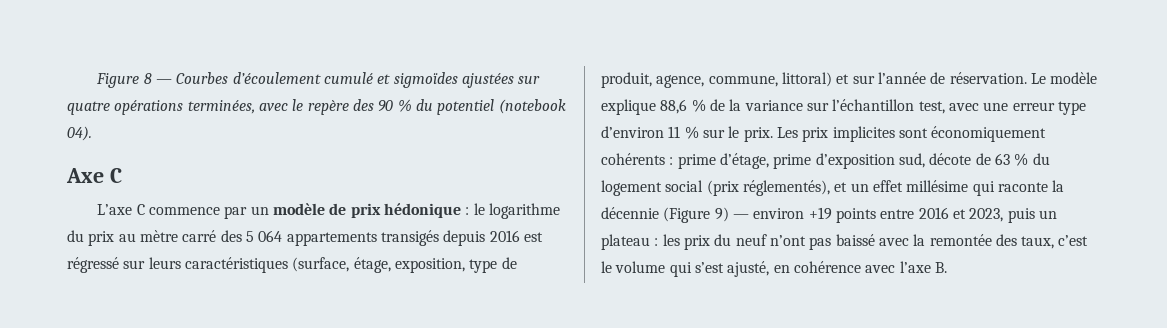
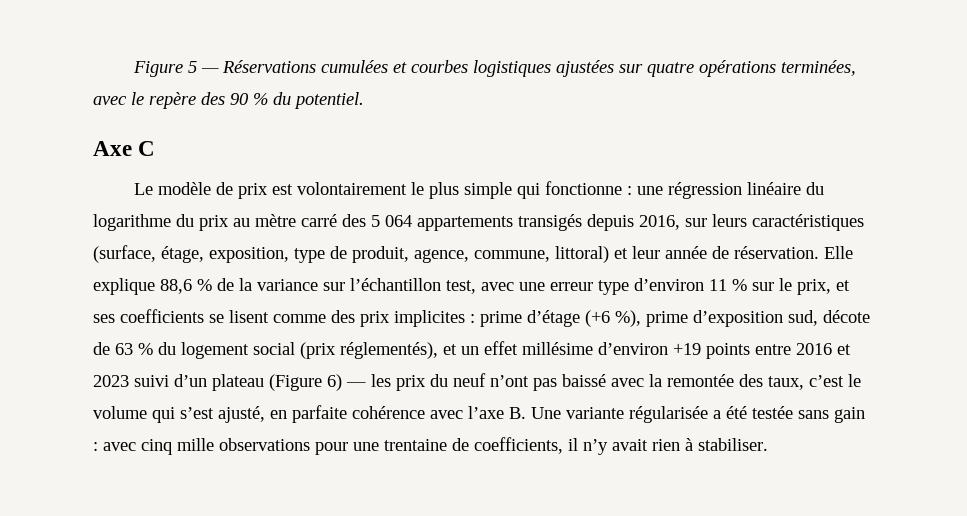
- Figure 8 — Courbes d’écoulement cumulé et sigmoïdes ajustées sur quatre opérations terminées, avec le repère des 90 % du potentiel (notebook 04).
+ Figure 5 — Réservations cumulées et courbes logistiques ajustées sur quatre opérations terminées, avec le repère des 90 % du potentiel.
- L’axe C commence par un modèle de prix hédonique : le logarithme du prix au mètre carré des 5 064 appartements transigés depuis 2016 est régressé sur leurs caractéristiques (surface, étage, exposition, type de produit, agence, commune, littoral) et sur l’année de réservation. Le modèle explique 88,6 % de la variance sur l’échantillon test, avec une erreur type d’environ 11 % sur le prix. Les prix implicites sont économiquement cohérents : prime d’étage, prime d’exposition sud, décote de 63 % du logement social (prix réglementés), et un effet millésime qui raconte la décennie (Figure 9) — environ +19 points entre 2016 et 2023, puis un plateau : les prix du neuf n’ont pas baissé avec la remontée des taux, c’est le volume qui s’est ajusté, en cohérence avec l’axe B.
+ Le modèle de prix est volontairement le plus simple qui fonctionne : une régression linéaire du logarithme du prix au mètre carré des 5 064 appartements transigés depuis 2016, sur leurs caractéristiques (surface, étage, exposition, type de produit, agence, commune, littoral) et leur année de réservation. Elle explique 88,6 % de la variance sur l’échantillon test, avec une erreur type d’environ 11 % sur le prix, et ses coefficients se lisent comme des prix implicites : prime d’étage (+6 %), prime d’exposition sud, décote de 63 % du logement social (prix réglementés), et un effet millésime d’environ +19 points entre 2016 et 2023 suivi d’un plateau (Figure 6) — les prix du neuf n’ont pas baissé avec la remontée des taux, c’est le volume qui s’est ajusté, en parfaite cohérence avec l’axe B. Une variante régularisée a été testée sans gain : avec cinq mille observations pour une trentaine de coefficients, il n’y avait rien à stabiliser.

